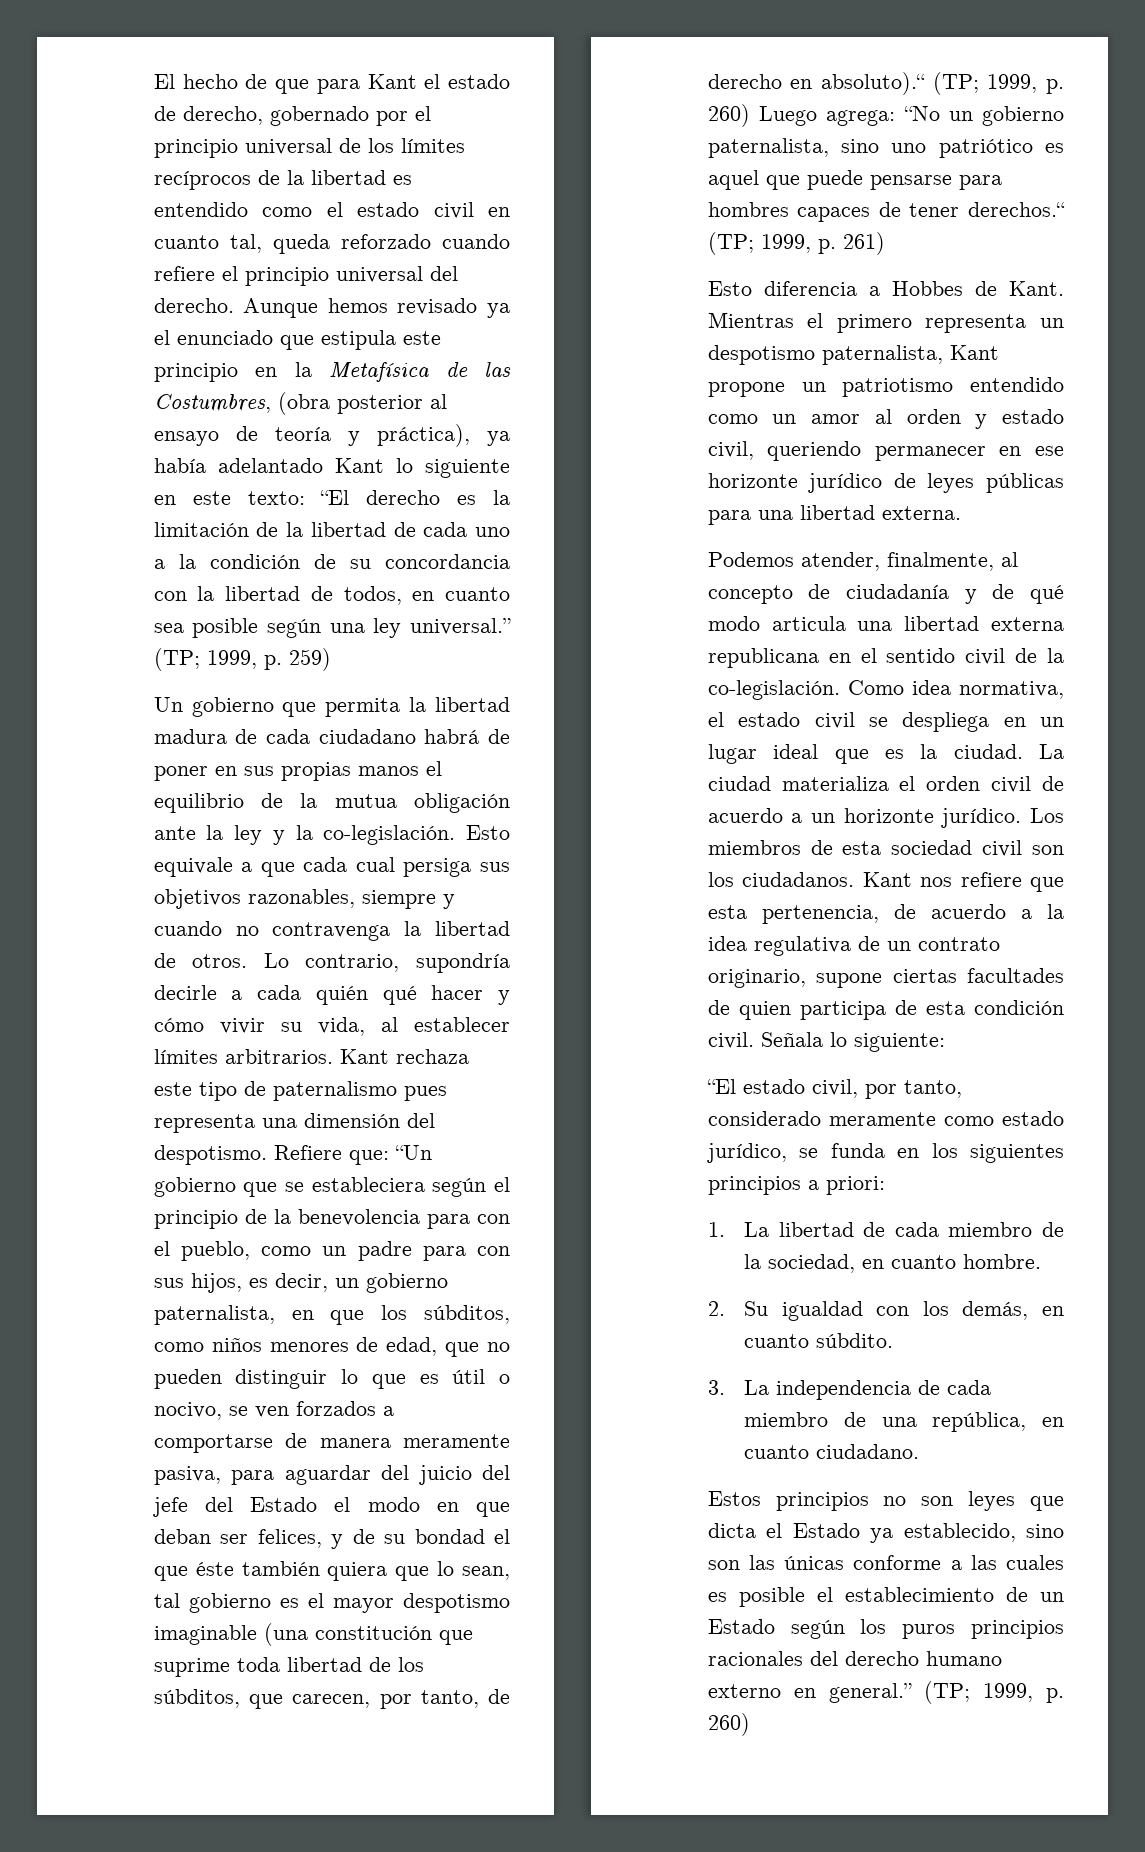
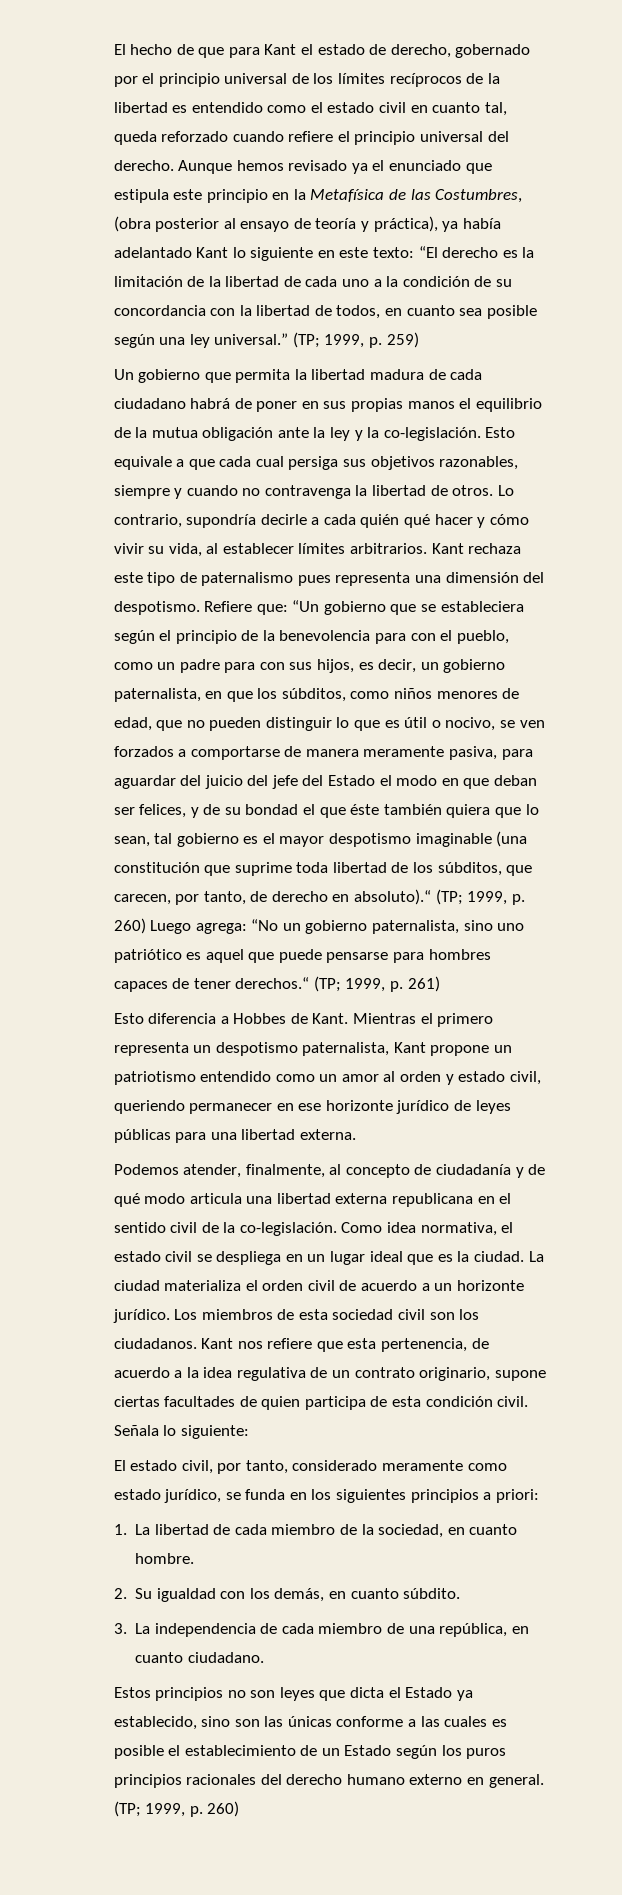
- “El estado civil, por tanto, considerado meramente como estado jurídico, se funda en los siguientes principios a priori:
+ El estado civil, por tanto, considerado meramente como estado jurídico, se funda en los siguientes principios a priori:
- Estos principios no son leyes que dicta el Estado ya establecido, sino son las únicas conforme a las cuales es posible el establecimiento de un Estado según los puros principios racionales del derecho humano externo en general.”
+ Estos principios no son leyes que dicta el Estado ya establecido, sino son las únicas conforme a las cuales es posible el establecimiento de un Estado según los puros principios racionales del derecho humano externo en general.

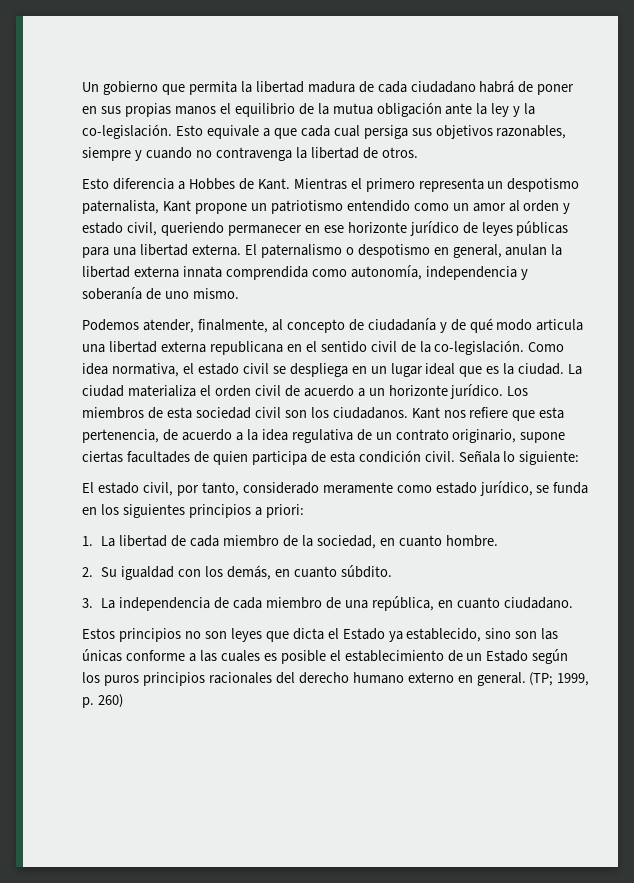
- El hecho de que para Kant el estado de derecho, gobernado por el principio universal de los límites recíprocos de la libertad es entendido como el estado civil en cuanto tal, queda reforzado cuando refiere el principio universal del derecho. Aunque hemos revisado ya el enunciado que estipula este principio en la Metafísica de las Costumbres, (obra posterior al ensayo de teoría y práctica), ya había adelantado Kant lo siguiente en este texto: “El derecho es la limitación de la libertad de cada uno a la condición de su concordancia con la libertad de todos, en cuanto sea posible según una ley universal.” (TP; 1999, p. 259)
- Lo contrario, supondría decirle a cada quién qué hacer y cómo vivir su vida, al establecer límites arbitrarios. Kant rechaza este tipo de paternalismo pues representa una dimensión del despotismo. Refiere que: “Un gobierno que se estableciera según el principio de la benevolencia para con el pueblo, como un padre para con sus hijos, es decir, un gobierno paternalista, en que los súbditos, como niños menores de edad, que no pueden distinguir lo que es útil o nocivo, se ven forzados a comportarse de manera meramente pasiva, para aguardar del juicio del jefe del Estado el modo en que deban ser felices, y de su bondad el que éste también quiera que lo sean, tal gobierno es el mayor despotismo imaginable (una constitución que suprime toda libertad de los súbditos, que carecen, por tanto, de derecho en absoluto).“ (TP; 1999, p. 260) Luego agrega: “No un gobierno paternalista, sino uno patriótico es aquel que puede pensarse para hombres capaces de tener derechos.“ (TP; 1999, p. 261)
+ El paternalismo o despotismo en general, anulan la libertad externa innata comprendida como autonomía, independencia y soberanía de uno mismo.

